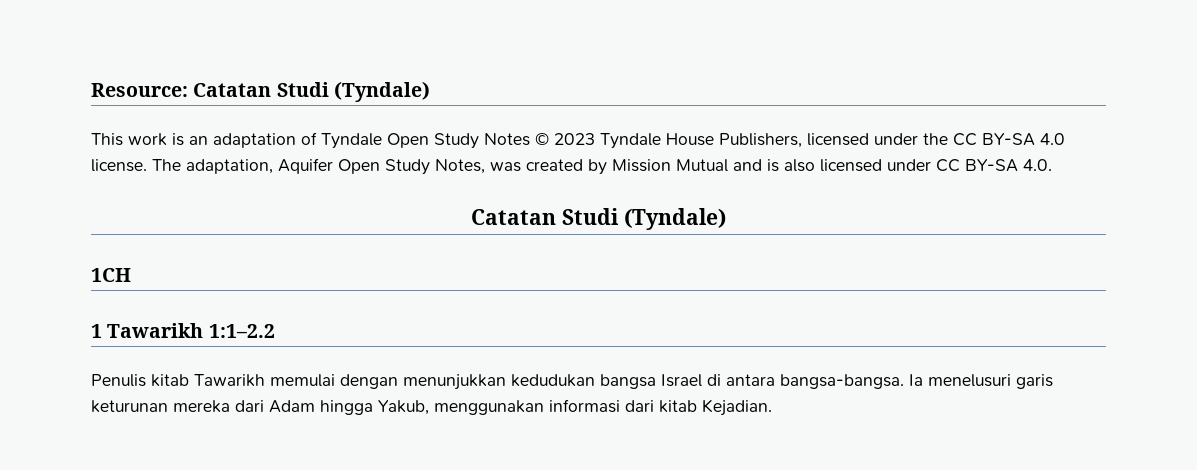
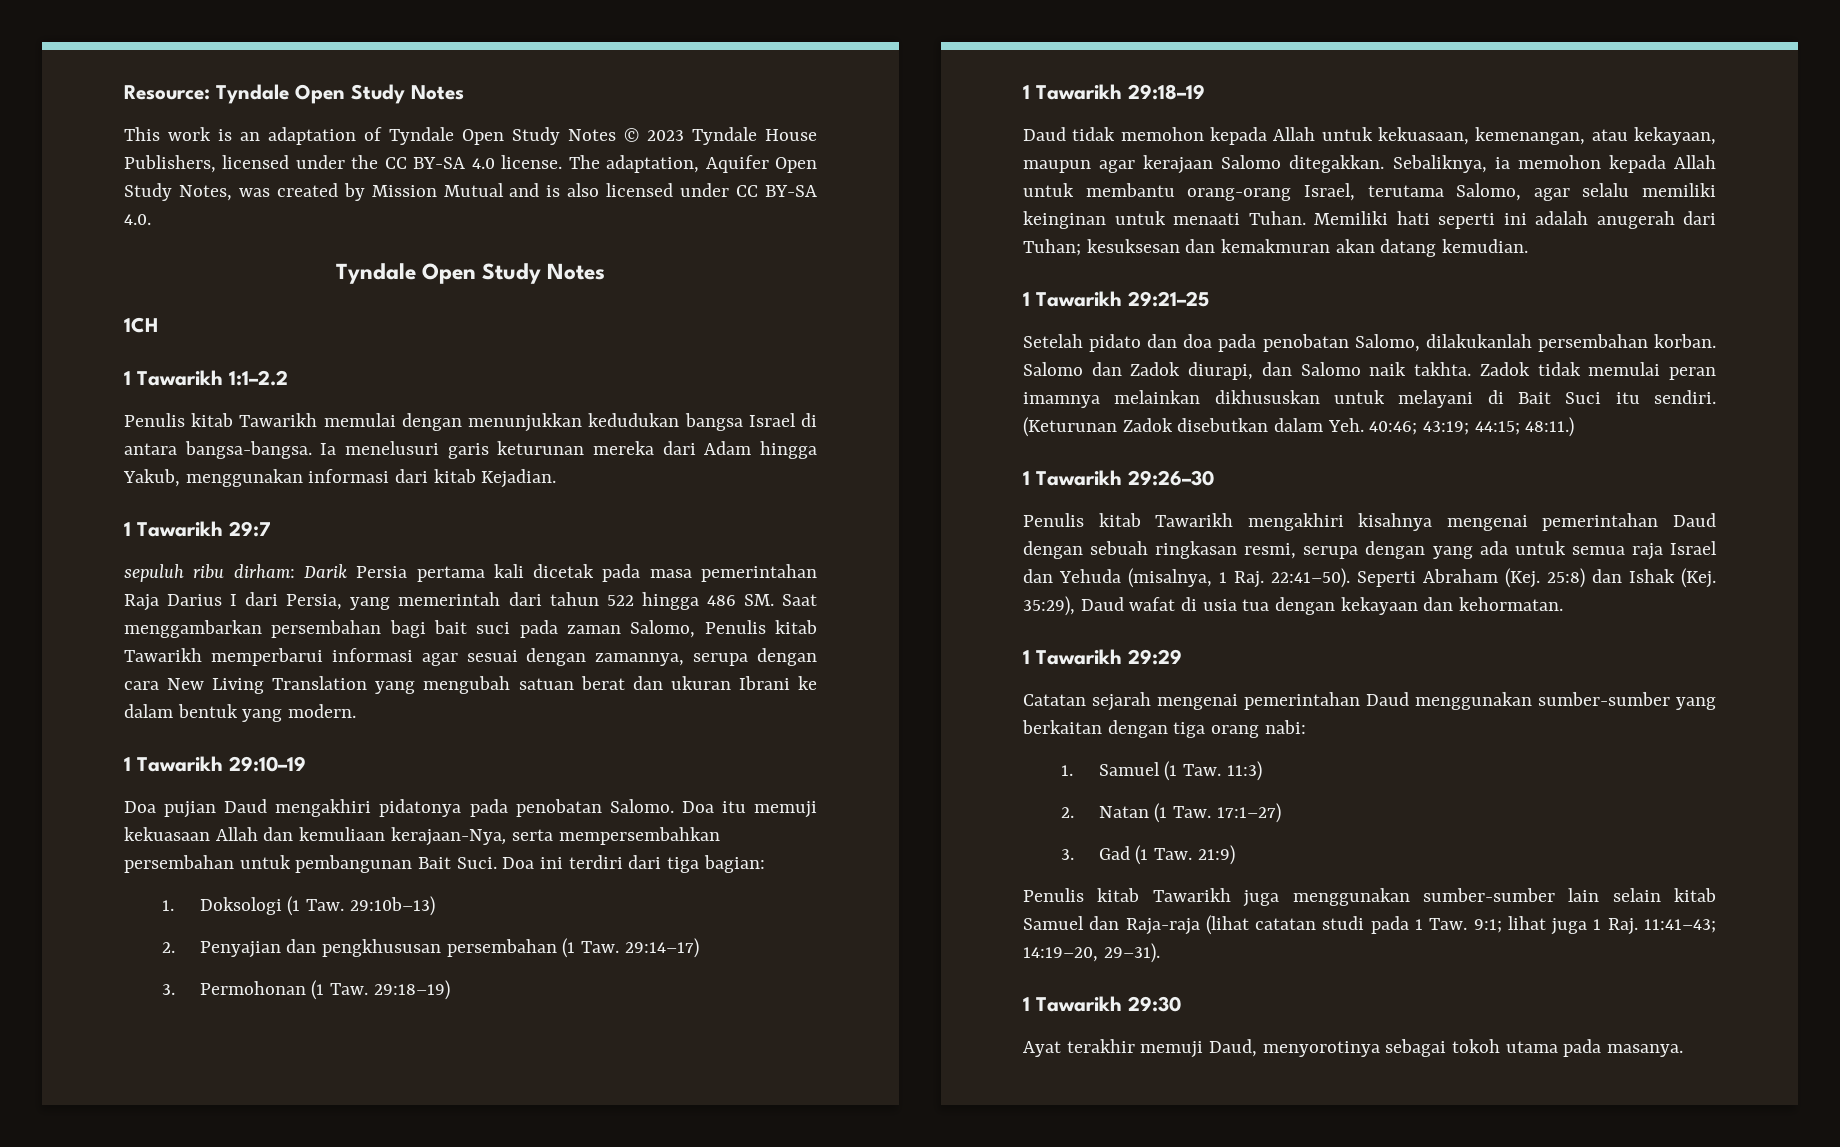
- Resource: Catatan Studi (Tyndale)
+ Resource: Tyndale Open Study Notes
  The adaptation, Aquifer Open Study Notes, was created by Mission Mutual and is also licensed under CC BY-SA 4.0.
- Catatan Studi (Tyndale)
+ Tyndale Open Study Notes
+ 1 Tawarikh 29:7
+ sepuluh ribu dirham: Darik Persia pertama kali dicetak pada masa pemerintahan Raja Darius I dari Persia, yang memerintah dari tahun 522 hingga 486 SM. Saat menggambarkan persembahan bagi bait suci pada zaman Salomo, Penulis kitab Tawarikh memperbarui informasi agar sesuai dengan zamannya, serupa dengan cara New Living Translation yang mengubah satuan berat dan ukuran Ibrani ke dalam bentuk yang modern.
+ 1 Tawarikh 29:10–19
+ Doa pujian Daud mengakhiri pidatonya pada penobatan Salomo. Doa itu memuji kekuasaan Allah dan kemuliaan kerajaan-Nya, serta mempersembahkan persembahan untuk pembangunan Bait Suci. Doa ini terdiri dari tiga bagian:
+ 1. Doksologi (1 Taw. 29:10b–13)
+ 2. Penyajian dan pengkhususan persembahan (1 Taw. 29:14–17)
+ 3. Permohonan (1 Taw. 29:18–19)
+ 1 Tawarikh 29:18–19
+ Daud tidak memohon kepada Allah untuk kekuasaan, kemenangan, atau kekayaan, maupun agar kerajaan Salomo ditegakkan. Sebaliknya, ia memohon kepada Allah untuk membantu orang-orang Israel, terutama Salomo, agar selalu memiliki keinginan untuk menaati Tuhan. Memiliki hati seperti ini adalah anugerah dari Tuhan; kesuksesan dan kemakmuran akan datang kemudian.
+ 1 Tawarikh 29:21–25
+ Setelah pidato dan doa pada penobatan Salomo, dilakukanlah persembahan korban. Salomo dan Zadok diurapi, dan Salomo naik takhta. Zadok tidak memulai peran imamnya melainkan dikhususkan untuk melayani di Bait Suci itu sendiri. (Keturunan Zadok disebutkan dalam Yeh. 40:46; 43:19; 44:15; 48:11.)
+ 1 Tawarikh 29:26–30
+ Penulis kitab Tawarikh mengakhiri kisahnya mengenai pemerintahan Daud dengan sebuah ringkasan resmi, serupa dengan yang ada untuk semua raja Israel dan Yehuda (misalnya, 1 Raj. 22:41–50). Seperti Abraham (Kej. 25:8) dan Ishak (Kej. 35:29), Daud wafat di usia tua dengan kekayaan dan kehormatan.
+ 1 Tawarikh 29:29
+ Catatan sejarah mengenai pemerintahan Daud menggunakan sumber-sumber yang berkaitan dengan tiga orang nabi:
+ 1. Samuel (1 Taw. 11:3)
+ 2. Natan (1 Taw. 17:1–27)
+ 3. Gad (1 Taw. 21:9)
+ Penulis kitab Tawarikh juga menggunakan sumber-sumber lain selain kitab Samuel dan Raja-raja (lihat catatan studi pada 1 Taw. 9:1; lihat juga 1 Raj. 11:41–43; 14:19–20, 29–31).
+ 1 Tawarikh 29:30
+ Ayat terakhir memuji Daud, menyorotinya sebagai tokoh utama pada masanya.

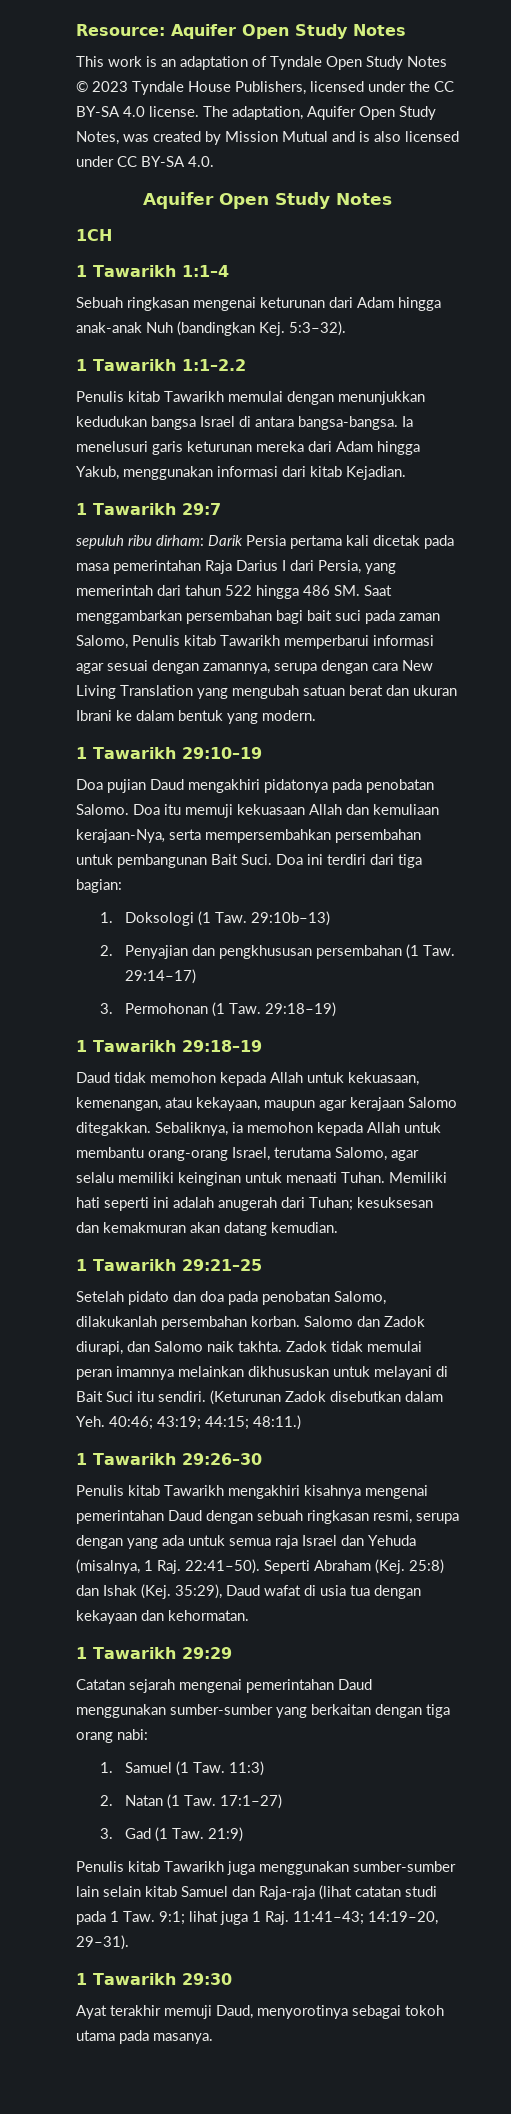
- Resource: Tyndale Open Study Notes
+ Resource: Aquifer Open Study Notes
  The adaptation, Aquifer Open Study Notes, was created by Mission Mutual and is also licensed under CC BY-SA 4.0.
- Tyndale Open Study Notes
+ Aquifer Open Study Notes
+ 1 Tawarikh 1:1–4
+ Sebuah ringkasan mengenai keturunan dari Adam hingga anak-anak Nuh (bandingkan Kej. 5:3–32).

